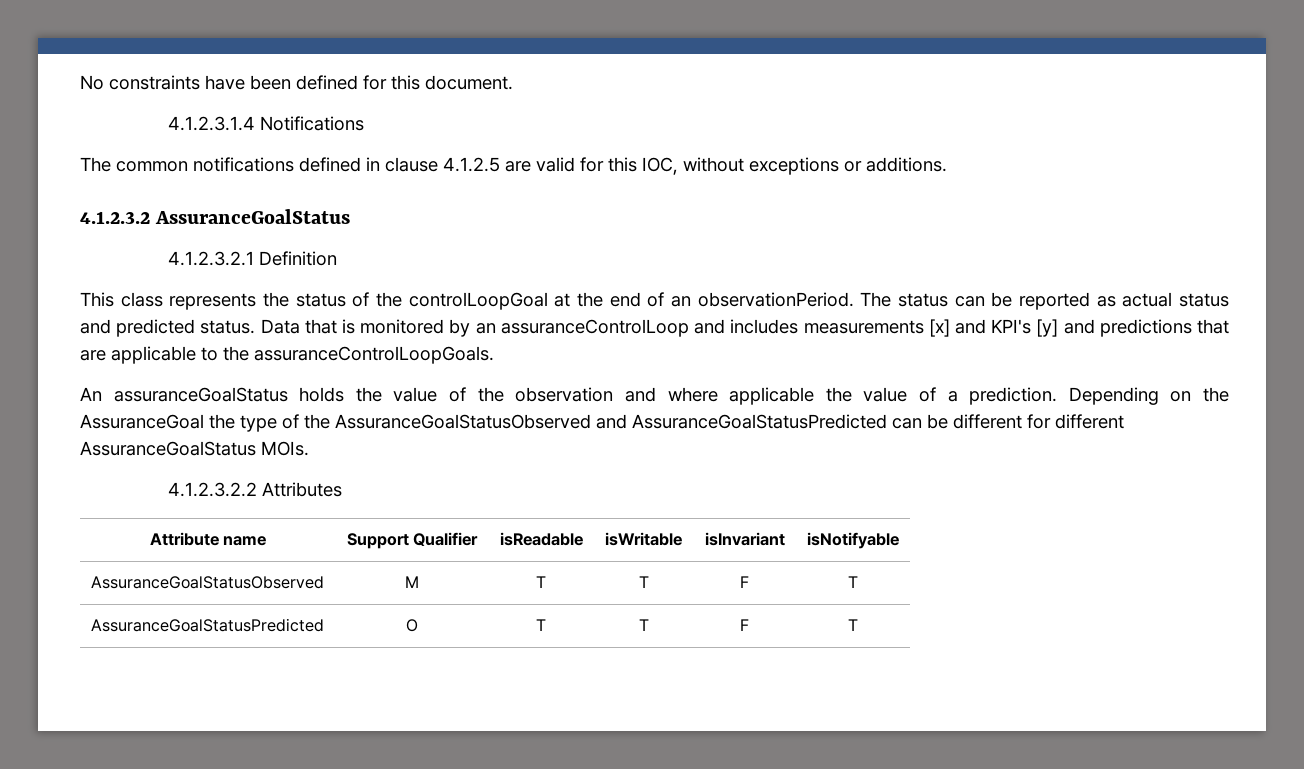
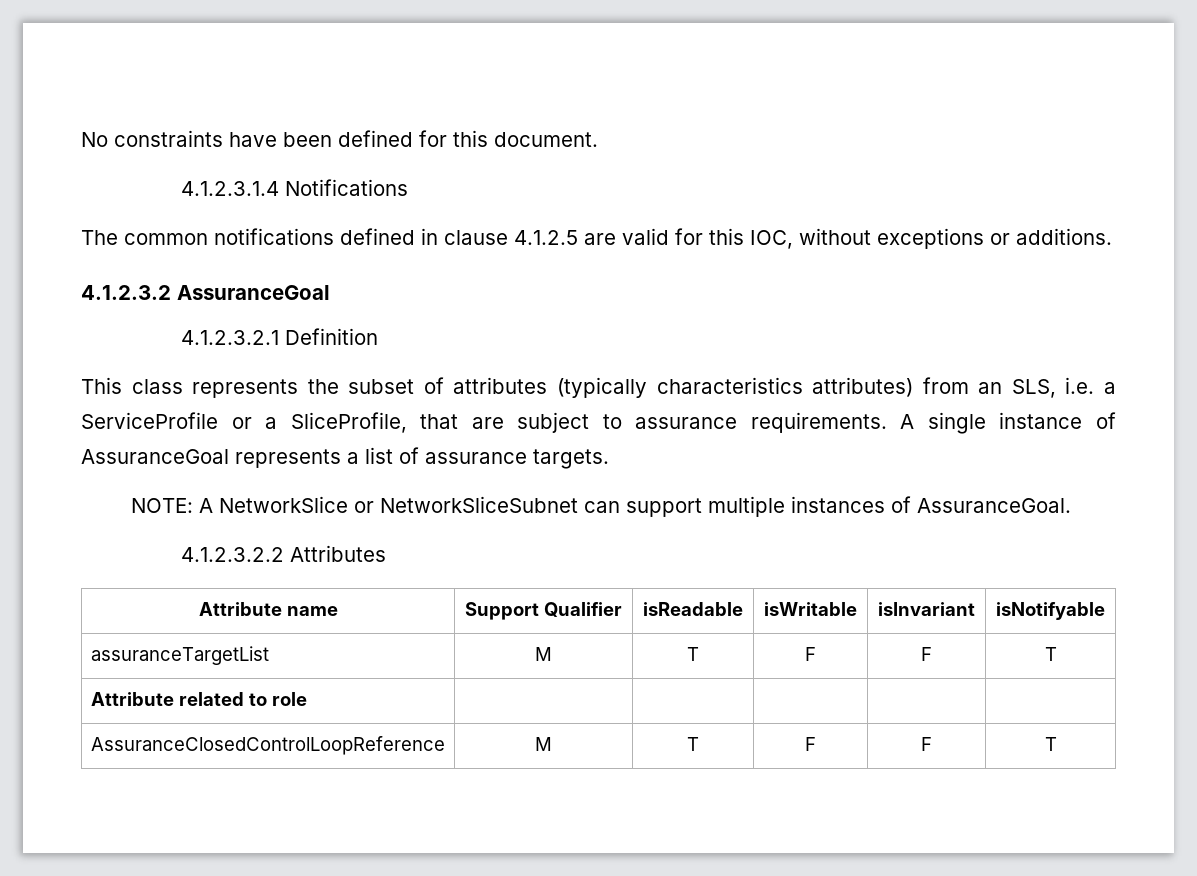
- 4.1.2.3.2 AssuranceGoalStatus
+ 4.1.2.3.2 AssuranceGoal
- This class represents the status of the controlLoopGoal at the end of an observationPeriod. The status can be reported as actual status and predicted status. Data that is monitored by an assuranceControlLoop and includes measurements [x] and KPI's [y] and predictions that are applicable to the assuranceControlLoopGoals.
- An assuranceGoalStatus holds the value of the observation and where applicable the value of a prediction. Depending on the AssuranceGoal the type of the AssuranceGoalStatusObserved and AssuranceGoalStatusPredicted can be different for different AssuranceGoalStatus MOIs.
+ This class represents the subset of attributes (typically characteristics attributes) from an SLS, i.e. a ServiceProfile or a SliceProfile, that are subject to assurance requirements. A single instance of AssuranceGoal represents a list of assurance targets.
+ NOTE: A NetworkSlice or NetworkSliceSubnet can support multiple instances of AssuranceGoal.
- AssuranceGoalStatusObserved | M | T | T | F | T
+ assuranceTargetList | M | T | F | F | T
- AssuranceGoalStatusPredicted | O | T | T | F | T
+ Attribute related to role | | | | |
+ AssuranceClosedControlLoopReference | M | T | F | F | T

